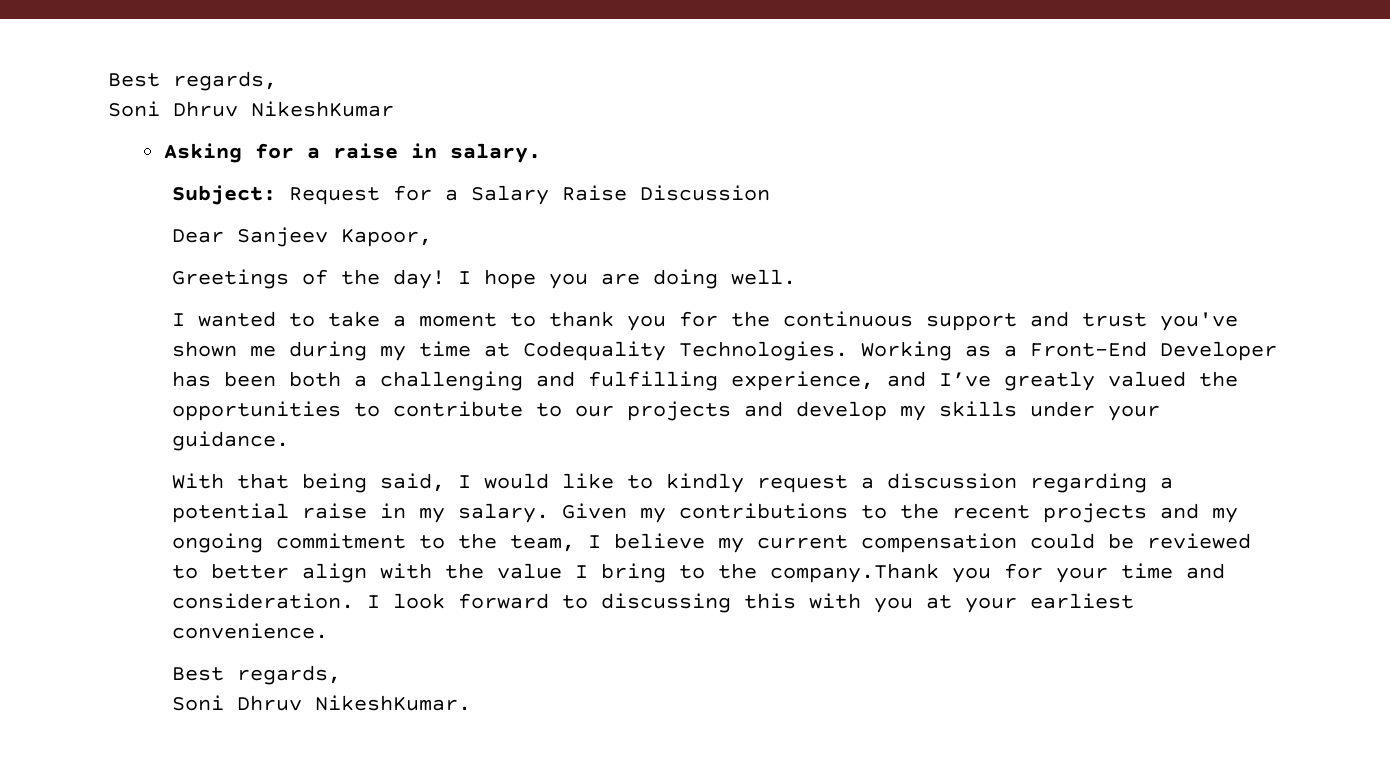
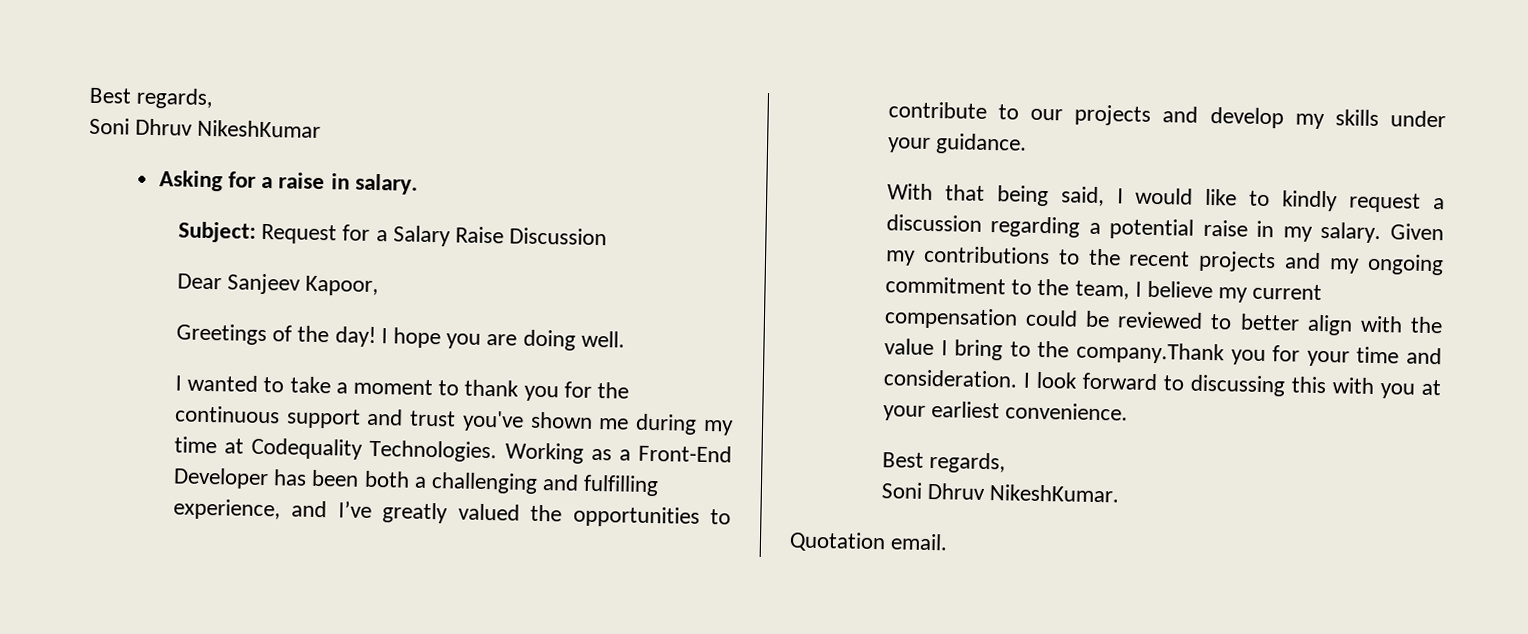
+ Quotation email.

